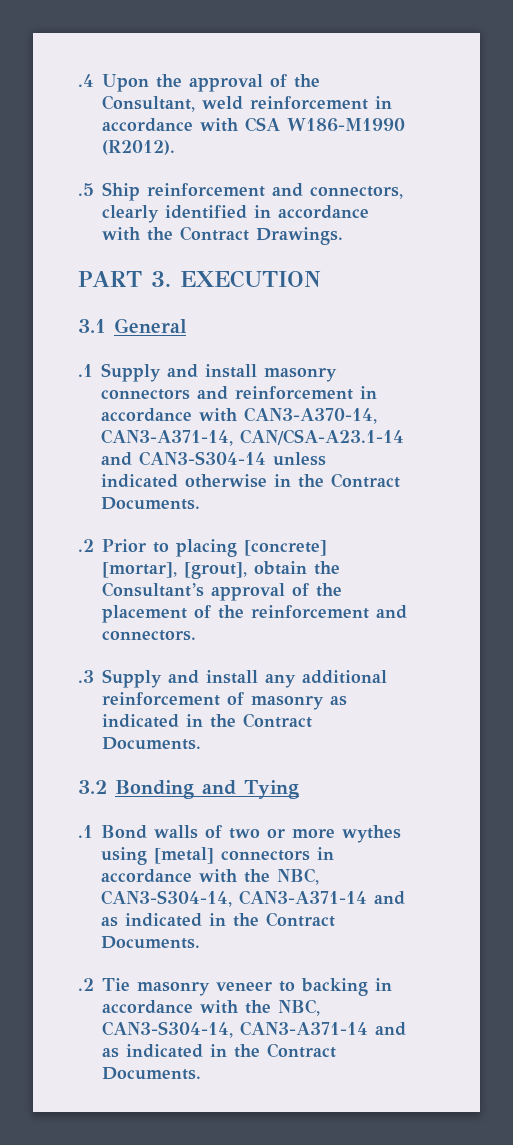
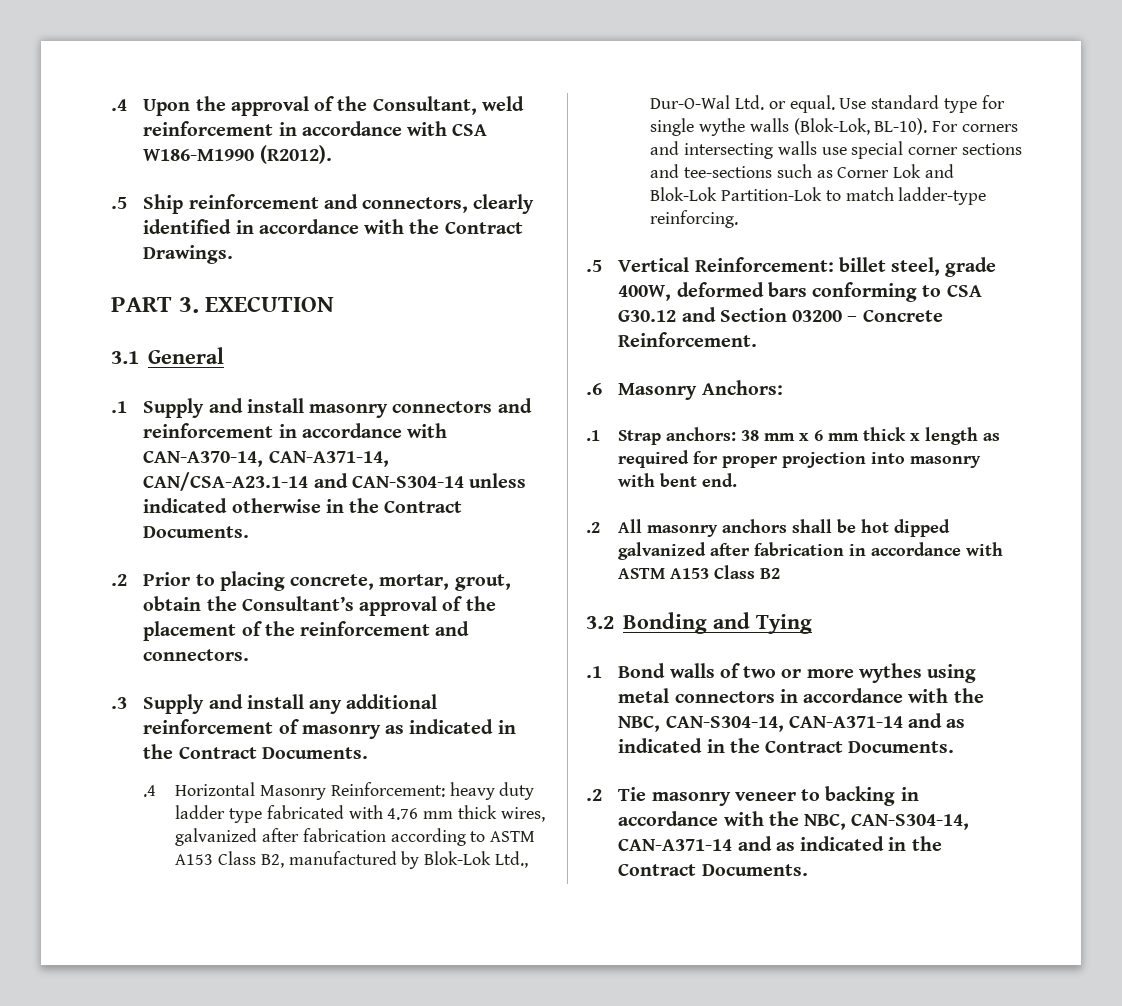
- .1 Supply and install masonry connectors and reinforcement in accordance with CAN3-A370-14, CAN3-A371-14, CAN/CSA-A23.1-14 and CAN3-S304-14 unless indicated otherwise in the Contract Documents.
+ .1 Supply and install masonry connectors and reinforcement in accordance with CAN-A370-14, CAN-A371-14, CAN/CSA-A23.1-14 and CAN-S304-14 unless indicated otherwise in the Contract Documents.
- .2 Prior to placing [concrete] [mortar], [grout], obtain the Consultant’s approval of the placement of the reinforcement and connectors.
+ .2 Prior to placing concrete, mortar, grout, obtain the Consultant’s approval of the placement of the reinforcement and connectors.
+ .4 Horizontal Masonry Reinforcement: heavy duty ladder type fabricated with 4.76 mm thick wires, galvanized after fabrication according to ASTM A153 Class B2, manufactured by Blok-Lok Ltd., Dur-O-Wal Ltd. or equal. Use standard type for single wythe walls (Blok-Lok, BL-10). For corners and intersecting walls use special corner sections and tee-sections such as Corner Lok and Blok-Lok Partition-Lok to match ladder-type reinforcing.
+ .5 Vertical Reinforcement: billet steel, grade 400W, deformed bars conforming to CSA G30.12 and Section 03200 – Concrete Reinforcement.
+ .6 Masonry Anchors:
+ .1 Strap anchors: 38 mm x 6 mm thick x length as required for proper projection into masonry with bent end.
+ .2 All masonry anchors shall be hot dipped galvanized after fabrication in accordance with ASTM A153 Class B2
- .1 Bond walls of two or more wythes using [metal] connectors in accordance with the NBC, CAN3-S304-14, CAN3-A371-14 and as indicated in the Contract Documents.
+ .1 Bond walls of two or more wythes using metal connectors in accordance with the NBC, CAN-S304-14, CAN-A371-14 and as indicated in the Contract Documents.
- .2 Tie masonry veneer to backing in accordance with the NBC, CAN3-S304-14, CAN3-A371-14 and as indicated in the Contract Documents.
+ .2 Tie masonry veneer to backing in accordance with the NBC, CAN-S304-14, CAN-A371-14 and as indicated in the Contract Documents.

